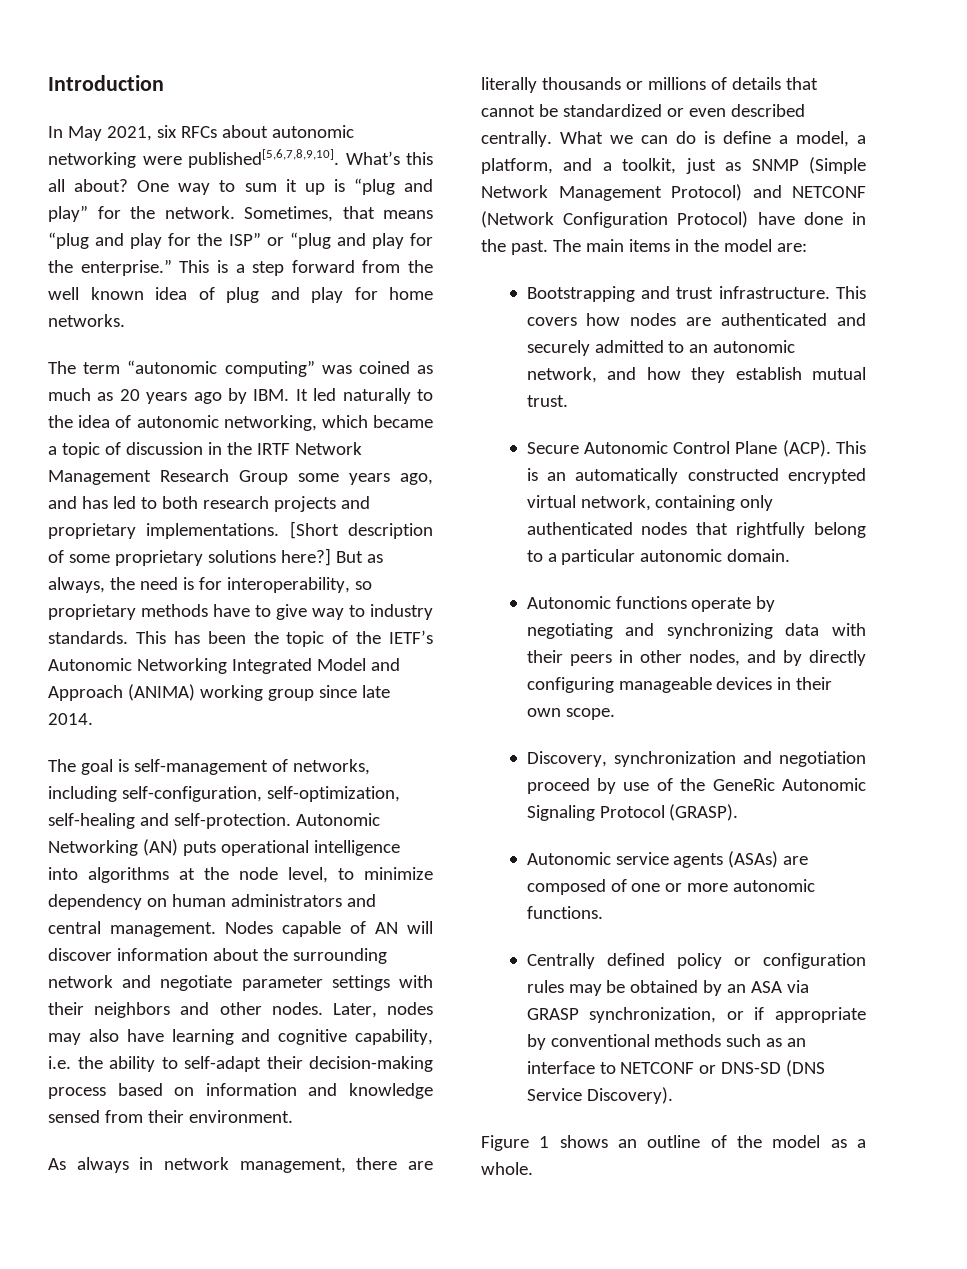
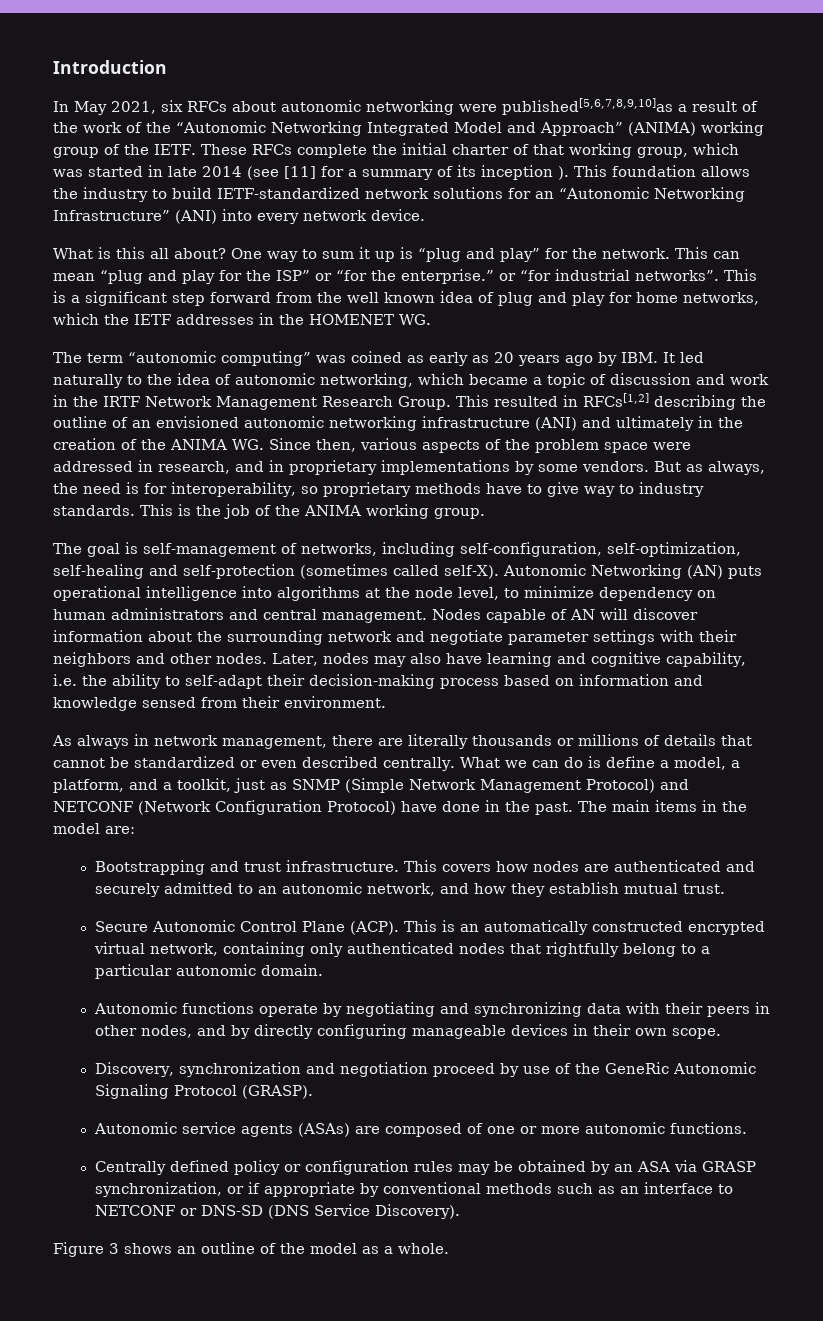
- In May 2021, six RFCs about autonomic networking were published[5,6,7,8,9,10]. What’s this all about?
+ In May 2021, six RFCs about autonomic networking were published[5,6,7,8,9,10]as a result of the work of the “Autonomic Networking Integrated Model and Approach” (ANIMA) working group of the IETF. These RFCs complete the initial charter of that working group, which was started in late 2014 (see [11] for a summary of its inception ). This foundation allows the industry to build IETF-standardized network solutions for an “Autonomic Networking Infrastructure” (ANI) into every network device.
+ What is this all about?
- Sometimes, that means “plug and play for the ISP” or “plug and play for the enterprise.”
+ This can mean “plug and play for the ISP” or “for the enterprise.” or “for industrial networks”.
- This is a step forward from the well known idea of plug and play for home networks.
+ This is a significant step forward from the well known idea of plug and play for home networks, which the IETF addresses in the HOMENET WG.
- The term “autonomic computing” was coined as much as 20 years ago by IBM. It led naturally to the idea of autonomic networking, which became a topic of discussion in the IRTF Network Management Research Group some years ago, and has led to both research projects and proprietary implementations. [Short description of some proprietary solutions here?]
+ The term “autonomic computing” was coined as early as 20 years ago by IBM. It led naturally to the idea of autonomic networking, which became a topic of discussion and work in the IRTF Network Management Research Group. This resulted in RFCs[1,2] describing the outline of an envisioned autonomic networking infrastructure (ANI) and ultimately in the creation of the ANIMA WG. Since then, various aspects of the problem space were addressed in research, and in proprietary implementations by some vendors.
- This has been the topic of the IETF’s Autonomic Networking Integrated Model and Approach (ANIMA) working group since late 2014.
+ This is the job of the ANIMA working group.
- The goal is self-management of networks, including self-configuration, self-optimization, self-healing and self-protection.
+ The goal is self-management of networks, including self-configuration, self-optimization, self-healing and self-protection (sometimes called self-X).
- Figure 1 shows an outline of the model as a whole.
+ Figure 3 shows an outline of the model as a whole.

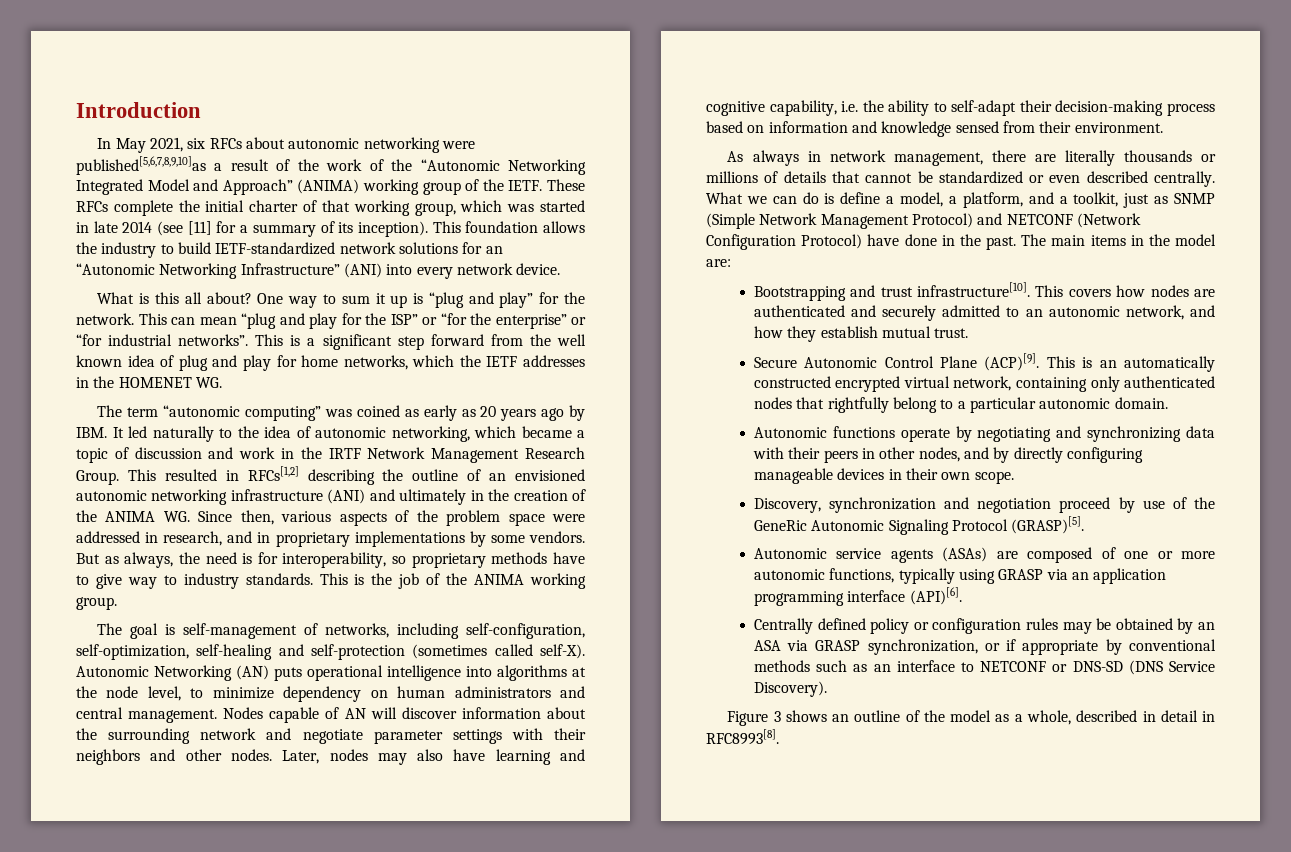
- These RFCs complete the initial charter of that working group, which was started in late 2014 (see [11] for a summary of its inception ).
+ These RFCs complete the initial charter of that working group, which was started in late 2014 (see [11] for a summary of its inception).
- This can mean “plug and play for the ISP” or “for the enterprise.” or “for industrial networks”.
+ This can mean “plug and play for the ISP” or “for the enterprise” or “for industrial networks”.
- Bootstrapping and trust infrastructure.
+ Bootstrapping and trust infrastructure[10].
- Secure Autonomic Control Plane (ACP).
+ Secure Autonomic Control Plane (ACP)[9].
- Discovery, synchronization and negotiation proceed by use of the GeneRic Autonomic Signaling Protocol (GRASP).
+ Discovery, synchronization and negotiation proceed by use of the GeneRic Autonomic Signaling Protocol (GRASP)[5].
- Autonomic service agents (ASAs) are composed of one or more autonomic functions.
+ Autonomic service agents (ASAs) are composed of one or more autonomic functions, typically using GRASP via an application programming interface (API)[6].
- Figure 3 shows an outline of the model as a whole.
+ Figure 3 shows an outline of the model as a whole, described in detail in RFC8993[8].

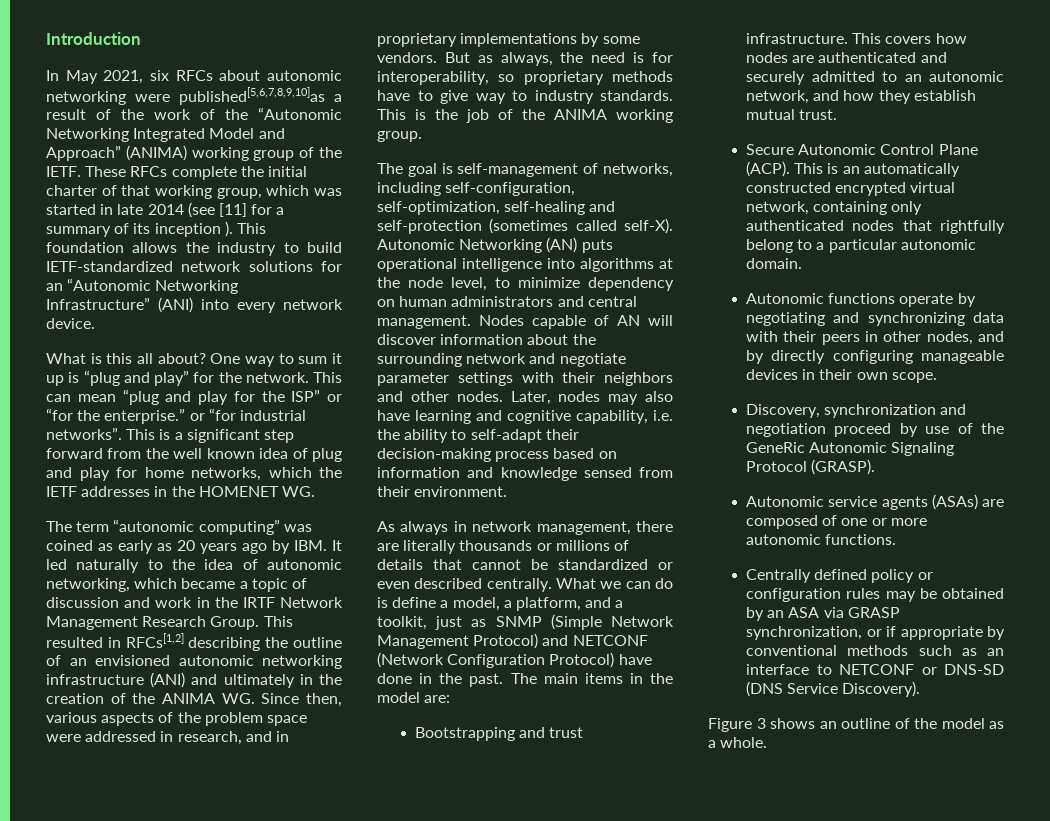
- These RFCs complete the initial charter of that working group, which was started in late 2014 (see [11] for a summary of its inception).
+ These RFCs complete the initial charter of that working group, which was started in late 2014 (see [11] for a summary of its inception ).
- This can mean “plug and play for the ISP” or “for the enterprise” or “for industrial networks”.
+ This can mean “plug and play for the ISP” or “for the enterprise.” or “for industrial networks”.
- Bootstrapping and trust infrastructure[10].
+ Bootstrapping and trust infrastructure.
- Secure Autonomic Control Plane (ACP)[9].
+ Secure Autonomic Control Plane (ACP).
- Discovery, synchronization and negotiation proceed by use of the GeneRic Autonomic Signaling Protocol (GRASP)[5].
+ Discovery, synchronization and negotiation proceed by use of the GeneRic Autonomic Signaling Protocol (GRASP).
- Autonomic service agents (ASAs) are composed of one or more autonomic functions, typically using GRASP via an application programming interface (API)[6].
+ Autonomic service agents (ASAs) are composed of one or more autonomic functions.
- Figure 3 shows an outline of the model as a whole, described in detail in RFC8993[8].
+ Figure 3 shows an outline of the model as a whole.

